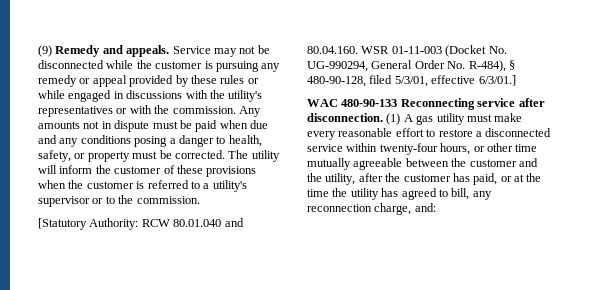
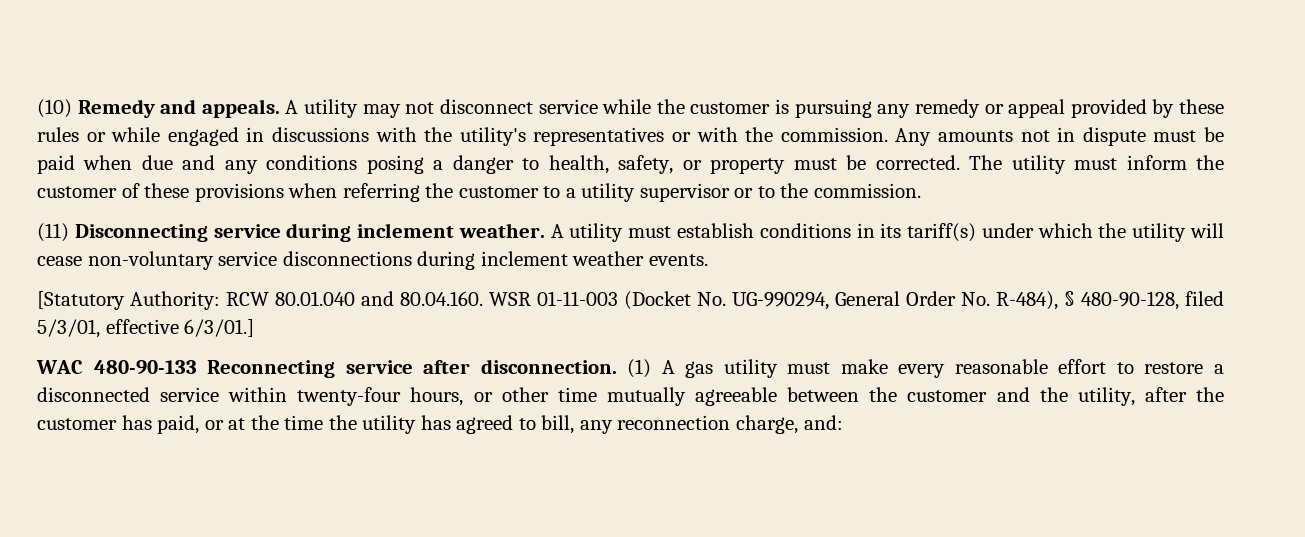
- (9) Remedy and appeals.
+ (10) Remedy and appeals.
- Service may not be disconnected while the customer is pursuing any remedy or appeal provided by these rules or while engaged in discussions with the utility's representatives or with the commission.
+ A utility may not disconnect service while the customer is pursuing any remedy or appeal provided by these rules or while engaged in discussions with the utility's representatives or with the commission.
- The utility will inform the customer of these provisions when the customer is referred to a utility's supervisor or to the commission.
+ The utility must inform the customer of these provisions when referring the customer to a utility supervisor or to the commission.
+ (11) Disconnecting service during inclement weather. A utility must establish conditions in its tariff(s) under which the utility will cease non-voluntary service disconnections during inclement weather events.

